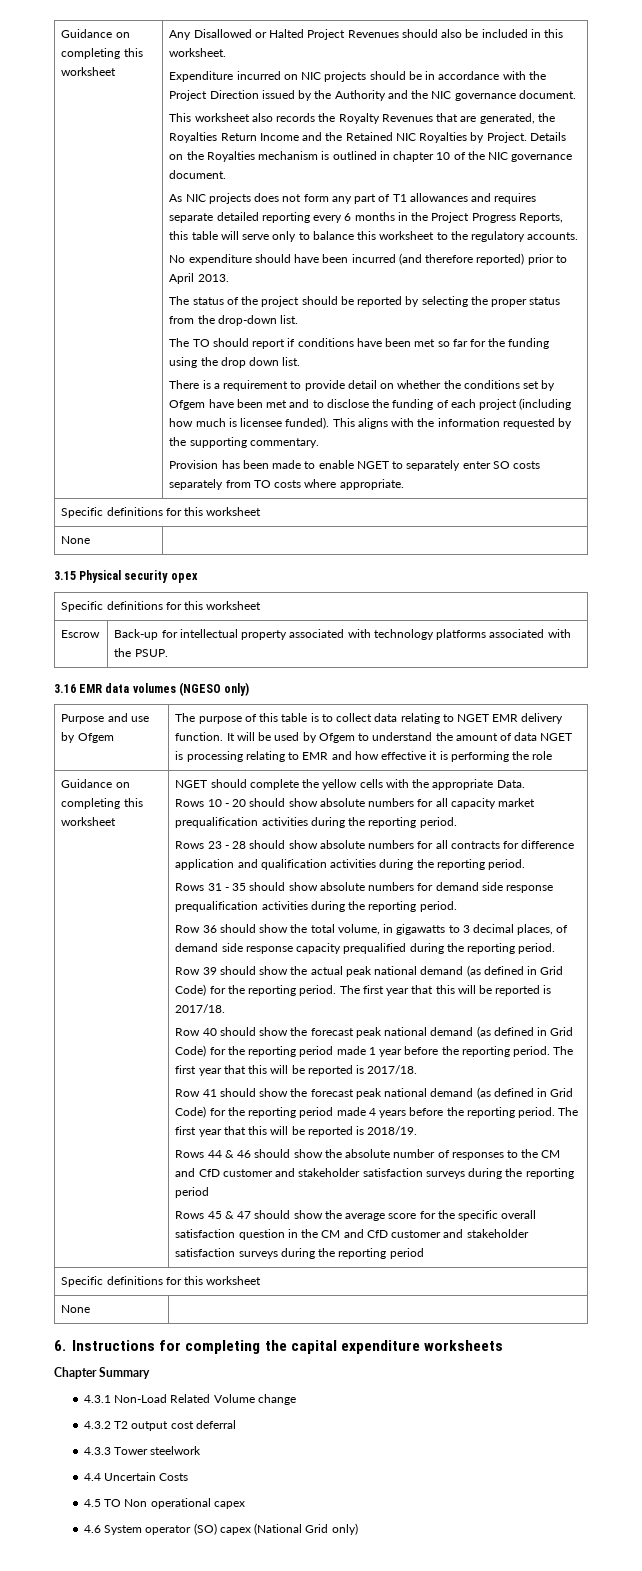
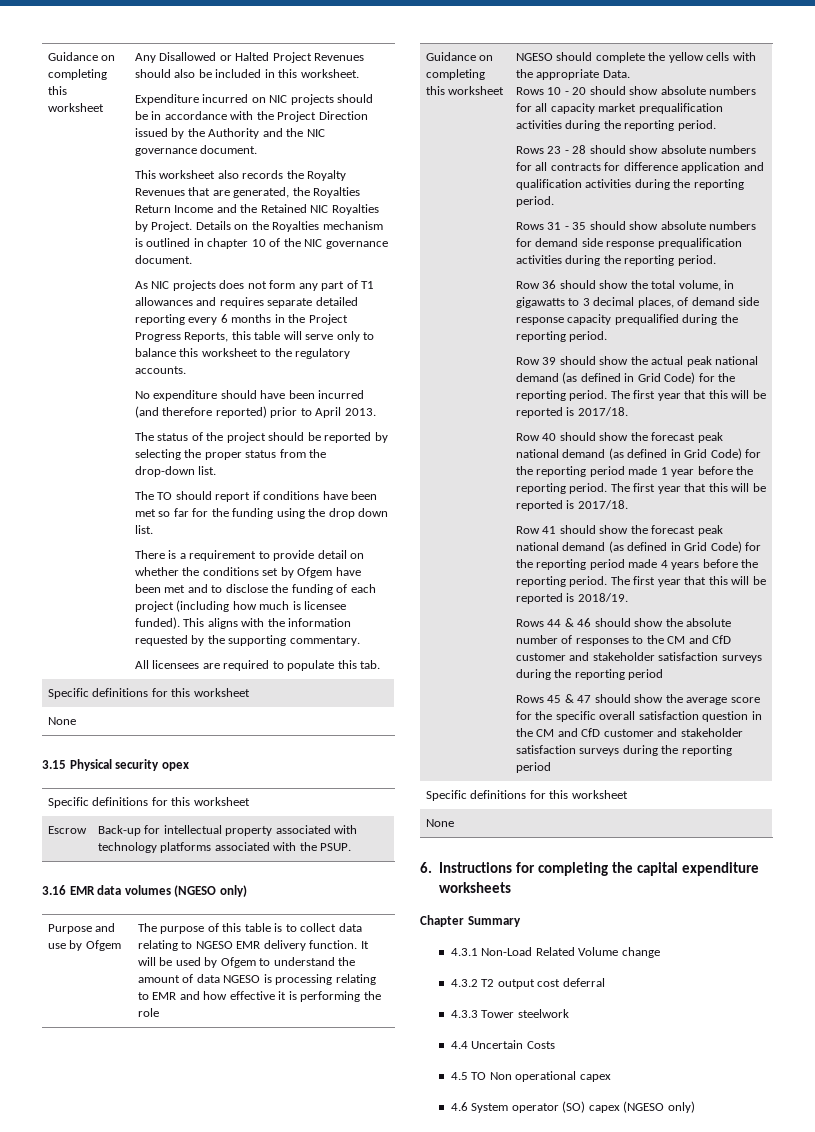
- Provision has been made to enable NGET to separately enter SO costs separately from TO costs where appropriate.
+ All licensees are required to populate this tab.
- The purpose of this table is to collect data relating to NGET EMR delivery function.
+ The purpose of this table is to collect data relating to NGESO EMR delivery function.
- It will be used by Ofgem to understand the amount of data NGET is processing relating to EMR and how effective it is performing the role
+ It will be used by Ofgem to understand the amount of data NGESO is processing relating to EMR and how effective it is performing the role
- NGET should complete the yellow cells with the appropriate Data.
+ NGESO should complete the yellow cells with the appropriate Data.
- 4.6 System operator (SO) capex (National Grid only)
+ 4.6 System operator (SO) capex (NGESO only)

